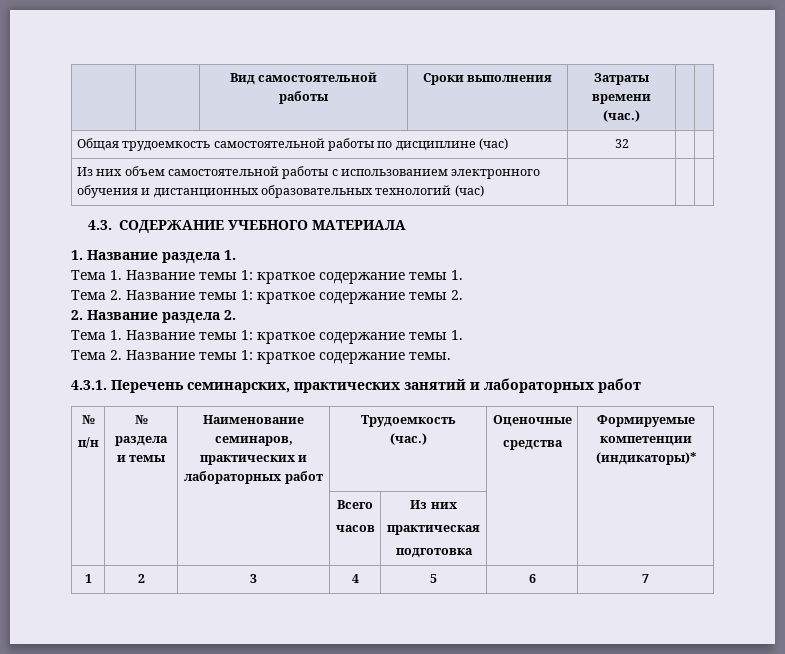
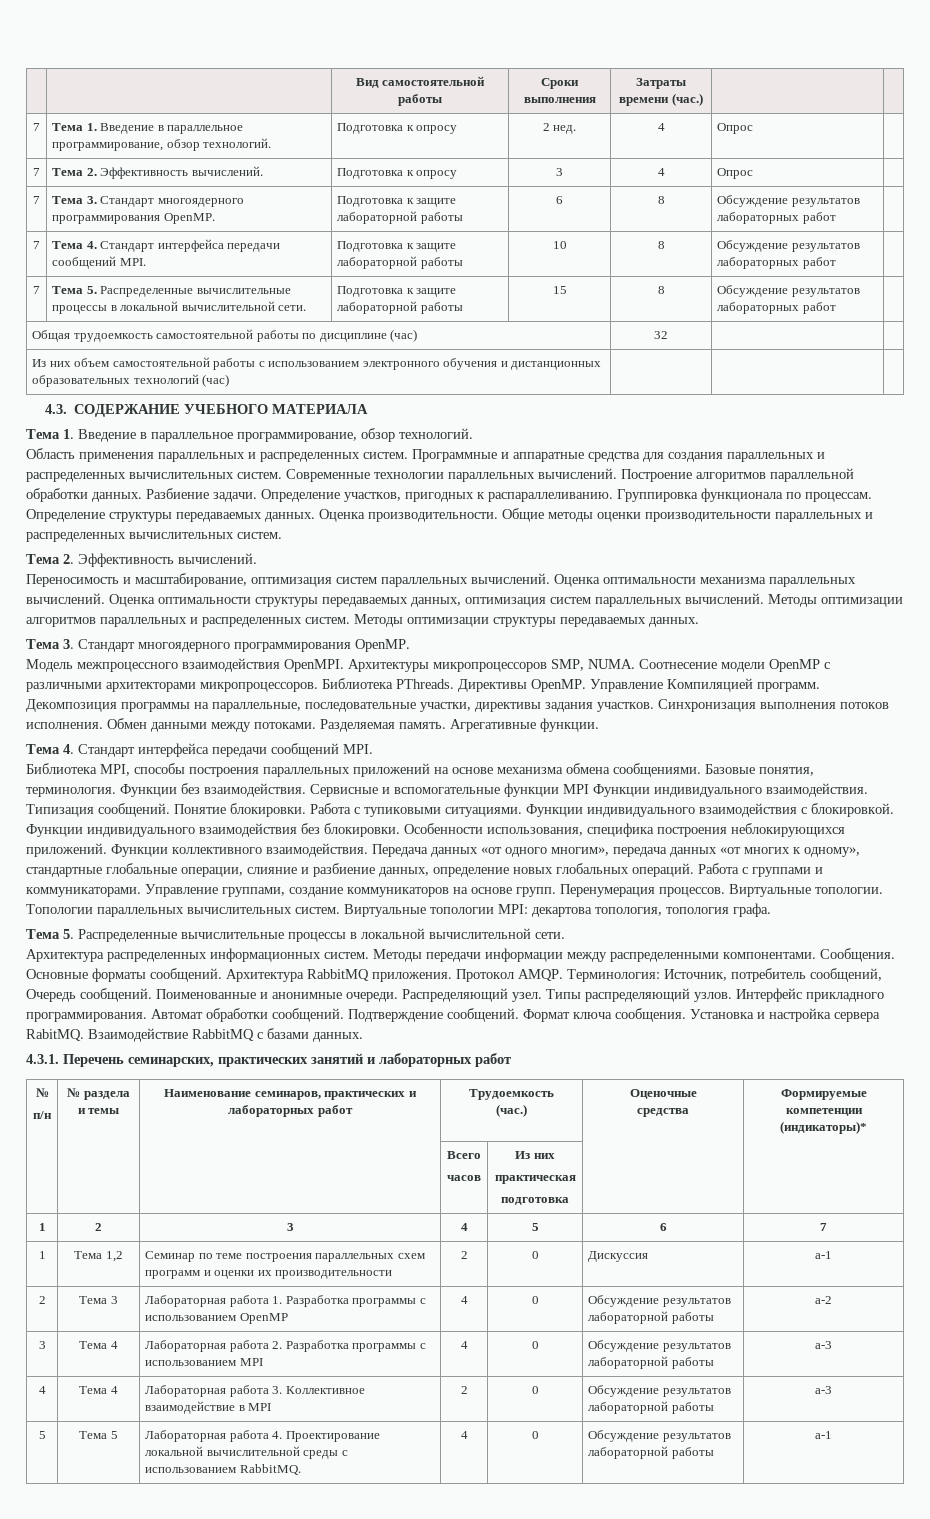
+ 7 | Тема 1. Введение в параллельное программирование, обзор технологий. | Подготовка к опросу | 2 нед. | 4 | Опрос |
+ 7 | Тема 2. Эффективность вычислений. | Подготовка к опросу | 3 | 4 | Опрос |
+ 7 | Тема 3. Стандарт многоядерного программирования OpenMP. | Подготовка к защите лабораторной работы | 6 | 8 | Обсуждение результатов лабораторных работ |
+ 7 | Тема 4. Стандарт интерфейса передачи сообщений MPI. | Подготовка к защите лабораторной работы | 10 | 8 | Обсуждение результатов лабораторных работ |
+ 7 | Тема 5. Распределенные вычислительные процессы в локальной вычислительной сети. | Подготовка к защите лабораторной работы | 15 | 8 | Обсуждение результатов лабораторных работ |
  4.3. CОДЕРЖАНИЕ УЧЕБНОГО МАТЕРИАЛА
- 1. Название раздела 1.
- Тема 1. Название темы 1: краткое содержание темы 1.
- Тема 2. Название темы 1: краткое содержание темы 2.
- 2. Название раздела 2.
- Тема 1. Название темы 1: краткое содержание темы 1.
- Тема 2. Название темы 1: краткое содержание темы.
+ Тема 1. Введение в параллельное программирование, обзор технологий.
+ Область применения параллельных и распределенных систем. Программные и аппаратные средства для создания параллельных и распределенных вычислительных систем. Современные технологии параллельных вычислений. Построение алгоритмов параллельной обработки данных. Разбиение задачи. Определение участков, пригодных к распараллеливанию. Группировка функционала по процессам. Определение структуры передаваемых данных. Оценка производительности. Общие методы оценки производительности параллельных и распределенных вычислительных систем.
+ Тема 2. Эффективность вычислений.
+ Переносимость и масштабирование, оптимизация систем параллельных вычислений. Оценка оптимальности механизма параллельных вычислений. Оценка оптимальности структуры передаваемых данных, оптимизация систем параллельных вычислений. Методы оптимизации алгоритмов параллельных и распределенных систем. Методы оптимизации структуры передаваемых данных.
+ Тема 3. Стандарт многоядерного программирования OpenMP.
+ Модель межпроцессного взаимодействия OpenMPI. Архитектуры микропроцессоров SMP, NUMA. Соотнесение модели OpenMP с различными архитекторами микропроцессоров. Библиотека PThreads. Директивы OpenMP. Управление Компиляцией программ. Декомпозиция программы на параллельные, последовательные участки, директивы задания участков. Синхронизация выполнения потоков исполнения. Обмен данными между потоками. Разделяемая память. Агрегативные функции.
+ Тема 4. Стандарт интерфейса передачи сообщений MPI.
+ Библиотека MPI, способы построения параллельных приложений на основе механизма обмена сообщениями. Базовые понятия, терминология. Функции без взаимодействия. Сервисные и вспомогательные функции MPI Функции индивидуального взаимодействия. Типизация сообщений. Понятие блокировки. Работа с тупиковыми ситуациями. Функции индивидуального взаимодействия с блокировкой. Функции индивидуального взаимодействия без блокировки. Особенности использования, специфика построения неблокирующихся приложений. Функции коллективного взаимодействия. Передача данных «от одного многим», передача данных «от многих к одному», стандартные глобальные операции, слияние и разбиение данных, определение новых глобальных операций. Работа с группами и коммуникаторами. Управление группами, создание коммуникаторов на основе групп. Перенумерация процессов. Виртуальные топологии. Топологии параллельных вычислительных систем. Виртуальные топологии MPI: декартова топология, топология графа.
+ Тема 5. Распределенные вычислительные процессы в локальной вычислительной сети.
+ Архитектура распределенных информационных систем. Методы передачи информации между распределенными компонентами. Сообщения. Основные форматы сообщений. Архитектура RabbitMQ приложения. Протокол AMQP. Терминология: Источник, потребитель сообщений, Очередь сообщений. Поименованные и анонимные очереди. Распределяющий узел. Типы распределяющий узлов. Интерфейс прикладного программирования. Автомат обработки сообщений. Подтверждение сообщений. Формат ключа сообщения. Установка и настройка сервера RabitMQ. Взаимодействие RabbitMQ с базами данных.
+ 1 | Тема 1,2 | Семинар по теме построения параллельных схем программ и оценки их производительности | 2 | 0 | Дискуссия | а-1
+ 2 | Тема 3 | Лабораторная работа 1. Разработка программы с использованием OpenMP | 4 | 0 | Обсуждение результатов лабораторной работы | а-2
+ 3 | Тема 4 | Лабораторная работа 2. Разработка программы с использованием MPI | 4 | 0 | Обсуждение результатов лабораторной работы | а-3
+ 4 | Тема 4 | Лабораторная работа 3. Коллективное взаимодействие в MPI | 2 | 0 | Обсуждение результатов лабораторной работы | а-3
+ 5 | Тема 5 | Лабораторная работа 4. Проектирование локальной вычислительной среды с использованием RabbitMQ. | 4 | 0 | Обсуждение результатов лабораторной работы | а-1

